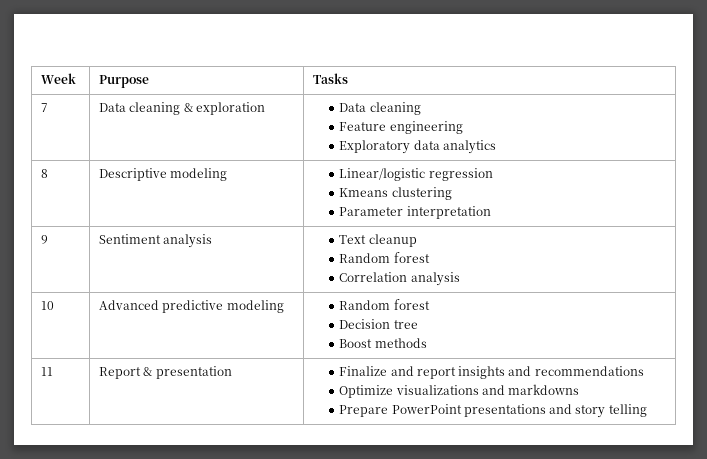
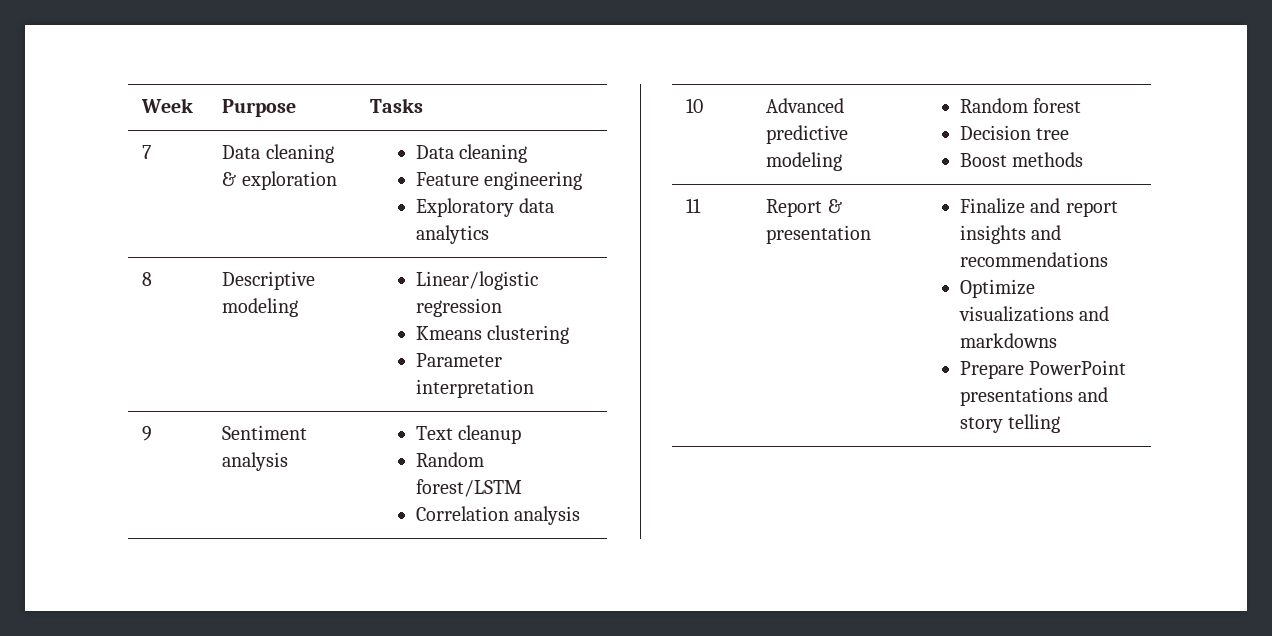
  9 | Sentiment analysis | Text cleanup
- Random forest
+ Random forest/LSTM

